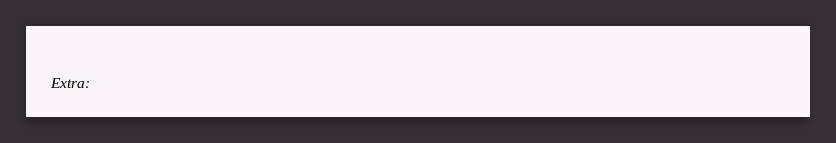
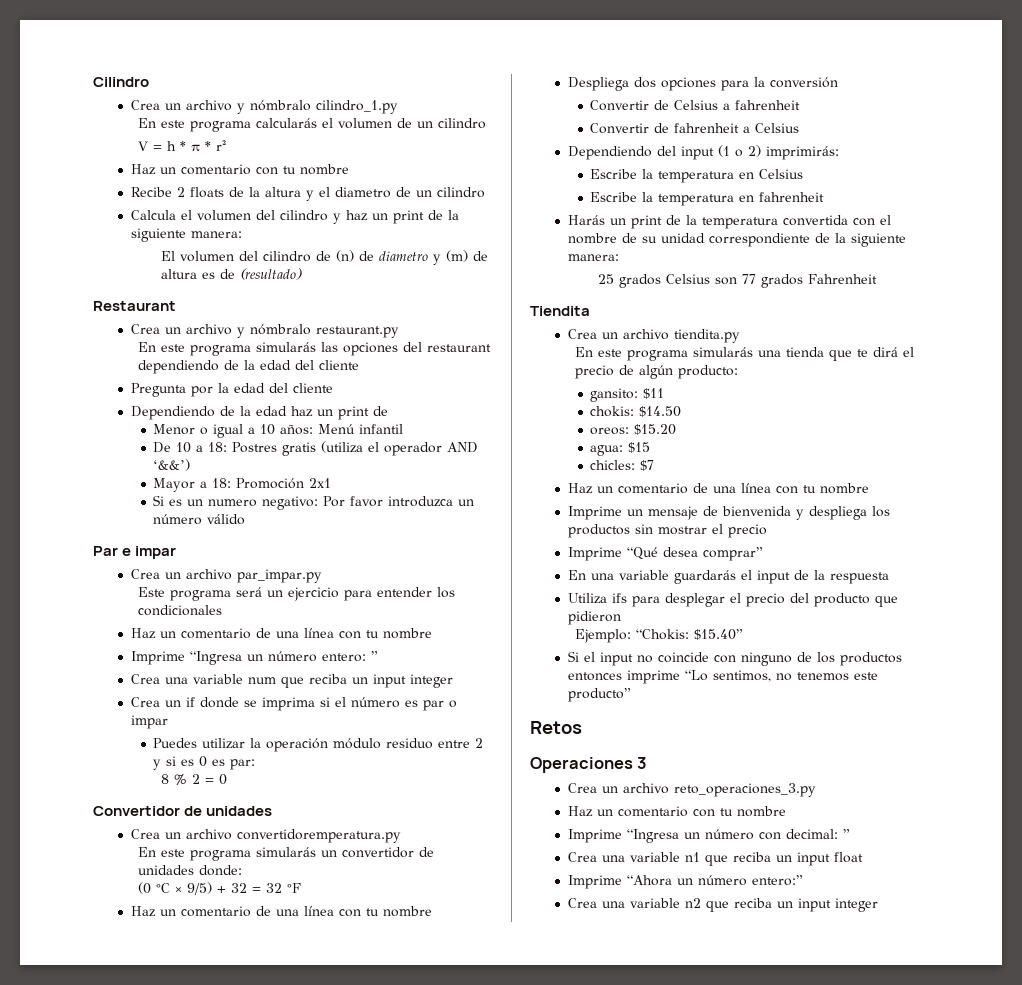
- Extra:
+ Cilindro
+ Crea un archivo y nómbralo cilindro_1.py
+ En este programa calcularás el volumen de un cilindro
+ V = h * π * r²
+ Haz un comentario con tu nombre
+ Recibe 2 floats de la altura y el diametro de un cilindro
+ Calcula el volumen del cilindro y haz un print de la siguiente manera:
+ El volumen del cilindro de (n) de diametro y (m) de altura es de (resultado)
+ Restaurant
+ Crea un archivo y nómbralo restaurant.py
+ En este programa simularás las opciones del restaurant dependiendo de la edad del cliente
+ Pregunta por la edad del cliente
+ Dependiendo de la edad haz un print de
+ Menor o igual a 10 años: Menú infantil
+ De 10 a 18: Postres gratis (utiliza el operador AND ‘&&’)
+ Mayor a 18: Promoción 2x1
+ Si es un numero negativo: Por favor introduzca un número válido
+ Par e impar
+ Crea un archivo par_impar.py
+ Este programa será un ejercicio para entender los condicionales
+ Haz un comentario de una línea con tu nombre
+ Imprime “Ingresa un número entero: ”
+ Crea una variable num que reciba un input integer
+ Crea un if donde se imprima si el número es par o impar
+ Puedes utilizar la operación módulo residuo entre 2 y si es 0 es par:
+ 8 % 2 = 0
+ Convertidor de unidades
+ Crea un archivo convertidoremperatura.py
+ En este programa simularás un convertidor de unidades donde:
+ (0 °C × 9/5) + 32 = 32 °F
+ Haz un comentario de una línea con tu nombre
+ Despliega dos opciones para la conversión
+ Convertir de Celsius a fahrenheit
+ Convertir de fahrenheit a Celsius
+ Dependiendo del input (1 o 2) imprimirás:
+ Escribe la temperatura en Celsius
+ Escribe la temperatura en fahrenheit
+ Harás un print de la temperatura convertida con el nombre de su unidad correspondiente de la siguiente manera:
+ 25 grados Celsius son 77 grados Fahrenheit
+ Tiendita
+ Crea un archivo tiendita.py
+ En este programa simularás una tienda que te dirá el precio de algún producto:
+ gansito: $11
+ chokis: $14.50
+ oreos: $15.20
+ agua: $15
+ chicles: $7
+ Haz un comentario de una línea con tu nombre
+ Imprime un mensaje de bienvenida y despliega los productos sin mostrar el precio
+ Imprime “Qué desea comprar”
+ En una variable guardarás el input de la respuesta
+ Utiliza ifs para desplegar el precio del producto que pidieron
+ Ejemplo: “Chokis: $15.40”
+ Si el input no coincide con ninguno de los productos entonces imprime “Lo sentimos, no tenemos este producto”
+ Retos
+ Operaciones 3
+ Crea un archivo reto_operaciones_3.py
+ Haz un comentario con tu nombre
+ Imprime “Ingresa un número con decimal: ”
+ Crea una variable n1 que reciba un input float
+ Imprime “Ahora un número entero:”
+ Crea una variable n2 que reciba un input integer

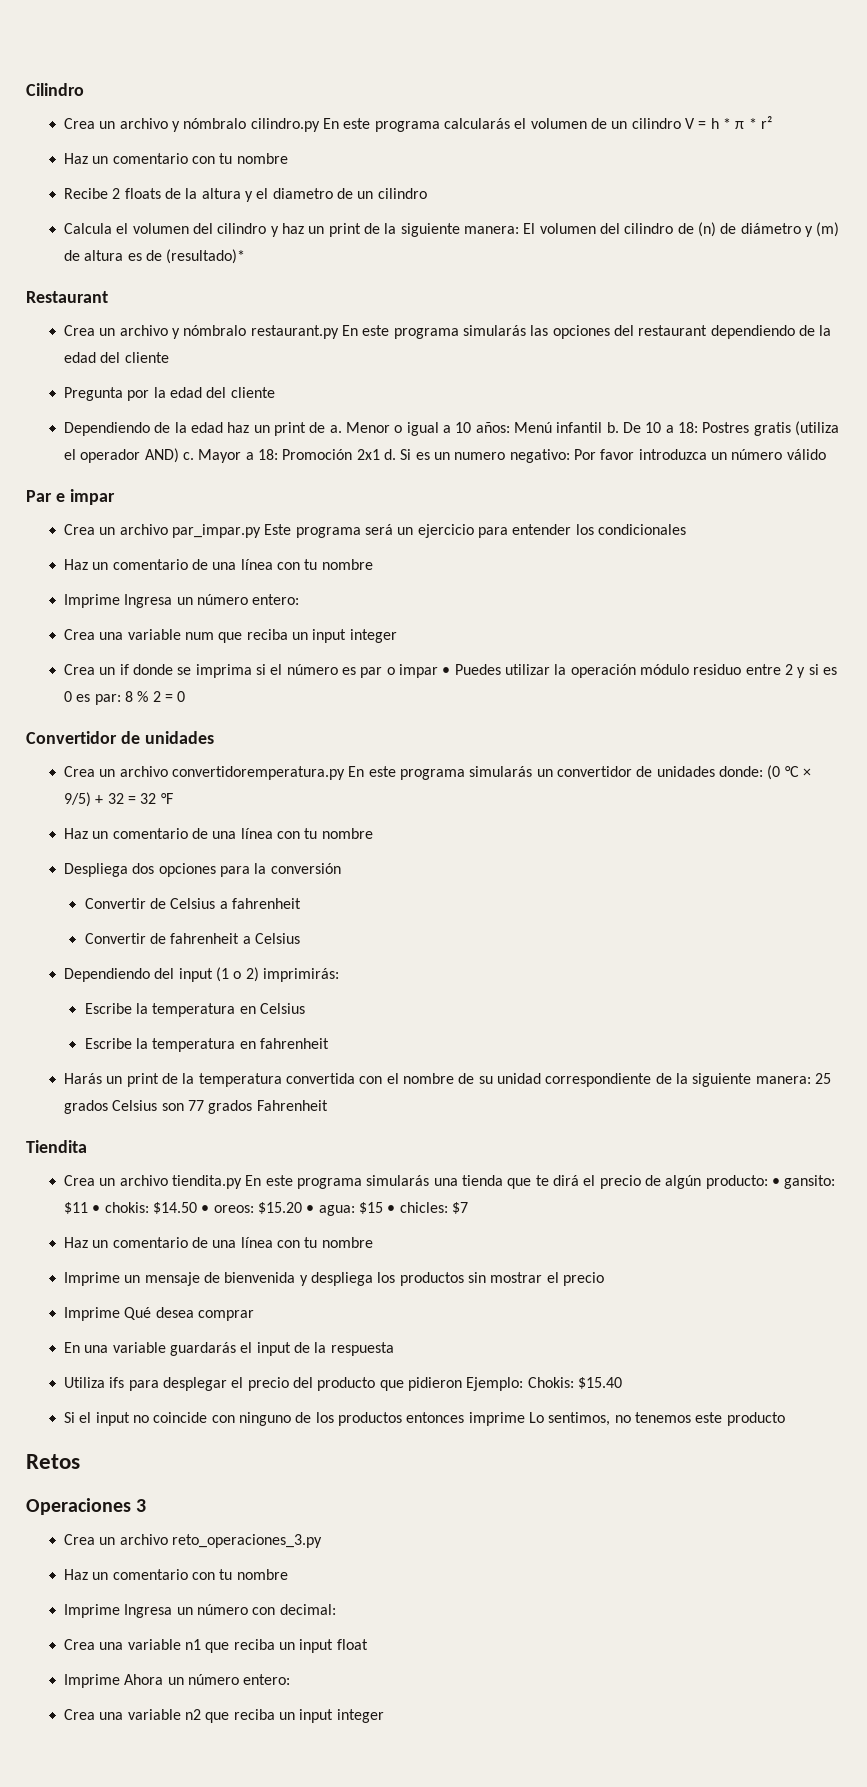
- Crea un archivo y nómbralo cilindro_1.py
- En este programa calcularás el volumen de un cilindro
- V = h * π * r²
+ Crea un archivo y nómbralo cilindro.py En este programa calcularás el volumen de un cilindro V = h * π * r²
- Calcula el volumen del cilindro y haz un print de la siguiente manera:
- El volumen del cilindro de (n) de diametro y (m) de altura es de (resultado)
+ Calcula el volumen del cilindro y haz un print de la siguiente manera: El volumen del cilindro de (n) de diámetro y (m) de altura es de (resultado)*
- Crea un archivo y nómbralo restaurant.py
- En este programa simularás las opciones del restaurant dependiendo de la edad del cliente
+ Crea un archivo y nómbralo restaurant.py En este programa simularás las opciones del restaurant dependiendo de la edad del cliente
- Dependiendo de la edad haz un print de
- Menor o igual a 10 años: Menú infantil
- De 10 a 18: Postres gratis (utiliza el operador AND ‘&&’)
- Mayor a 18: Promoción 2x1
- Si es un numero negativo: Por favor introduzca un número válido
+ Dependiendo de la edad haz un print de a. Menor o igual a 10 años: Menú infantil b. De 10 a 18: Postres gratis (utiliza el operador AND) c. Mayor a 18: Promoción 2x1 d. Si es un numero negativo: Por favor introduzca un número válido
- Crea un archivo par_impar.py
- Este programa será un ejercicio para entender los condicionales
+ Crea un archivo par_impar.py Este programa será un ejercicio para entender los condicionales
- Imprime “Ingresa un número entero: ”
+ Imprime Ingresa un número entero:
- Crea un if donde se imprima si el número es par o impar
- Puedes utilizar la operación módulo residuo entre 2 y si es 0 es par:
- 8 % 2 = 0
+ Crea un if donde se imprima si el número es par o impar • Puedes utilizar la operación módulo residuo entre 2 y si es 0 es par: 8 % 2 = 0
- Crea un archivo convertidoremperatura.py
- En este programa simularás un convertidor de unidades donde:
- (0 °C × 9/5) + 32 = 32 °F
+ Crea un archivo convertidoremperatura.py En este programa simularás un convertidor de unidades donde: (0 °C × 9/5) + 32 = 32 °F
- Harás un print de la temperatura convertida con el nombre de su unidad correspondiente de la siguiente manera:
- 25 grados Celsius son 77 grados Fahrenheit
+ Harás un print de la temperatura convertida con el nombre de su unidad correspondiente de la siguiente manera: 25 grados Celsius son 77 grados Fahrenheit
- Crea un archivo tiendita.py
- En este programa simularás una tienda que te dirá el precio de algún producto:
- gansito: $11
- chokis: $14.50
- oreos: $15.20
- agua: $15
- chicles: $7
+ Crea un archivo tiendita.py En este programa simularás una tienda que te dirá el precio de algún producto: • gansito: $11 • chokis: $14.50 • oreos: $15.20 • agua: $15 • chicles: $7
- Imprime “Qué desea comprar”
+ Imprime Qué desea comprar
- Utiliza ifs para desplegar el precio del producto que pidieron
- Ejemplo: “Chokis: $15.40”
+ Utiliza ifs para desplegar el precio del producto que pidieron Ejemplo: Chokis: $15.40
- Si el input no coincide con ninguno de los productos entonces imprime “Lo sentimos, no tenemos este producto”
+ Si el input no coincide con ninguno de los productos entonces imprime Lo sentimos, no tenemos este producto
- Imprime “Ingresa un número con decimal: ”
+ Imprime Ingresa un número con decimal:
- Imprime “Ahora un número entero:”
+ Imprime Ahora un número entero:

